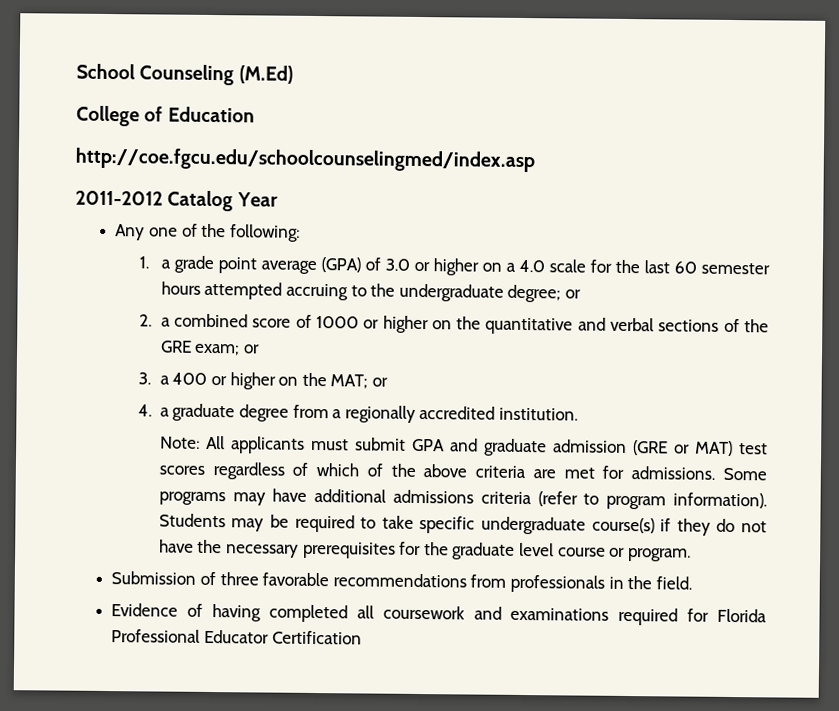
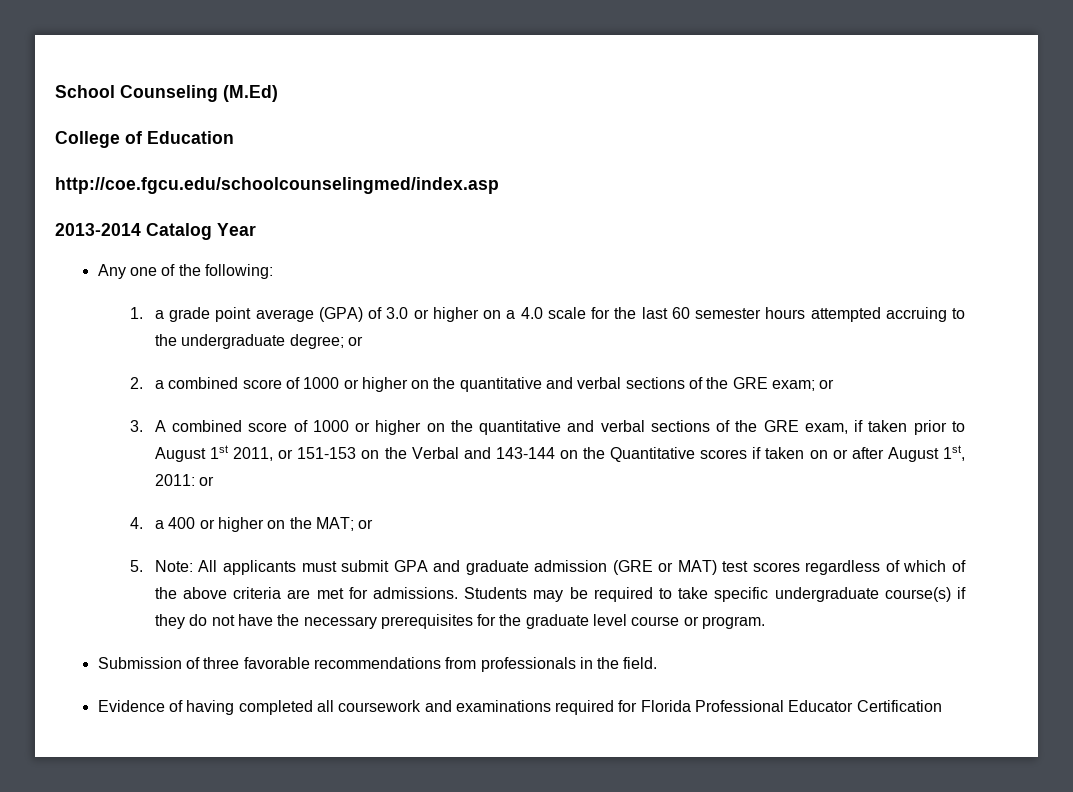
- 2011-2012 Catalog Year
+ 2013-2014 Catalog Year
- 3. a 400 or higher on the MAT; or
+ 3. A combined score of 1000 or higher on the quantitative and verbal sections of the GRE exam, if taken prior to August 1st 2011, or 151-153 on the Verbal and 143-144 on the Quantitative scores if taken on or after August 1st, 2011: or
+ 4. a 400 or higher on the MAT; or
- 4. a graduate degree from a regionally accredited institution.
- Note: All applicants must submit GPA and graduate admission (GRE or MAT) test scores regardless of which of the above criteria are met for admissions.
+ 5. Note: All applicants must submit GPA and graduate admission (GRE or MAT) test scores regardless of which of the above criteria are met for admissions.
- Some programs may have additional admissions criteria (refer to program information).

